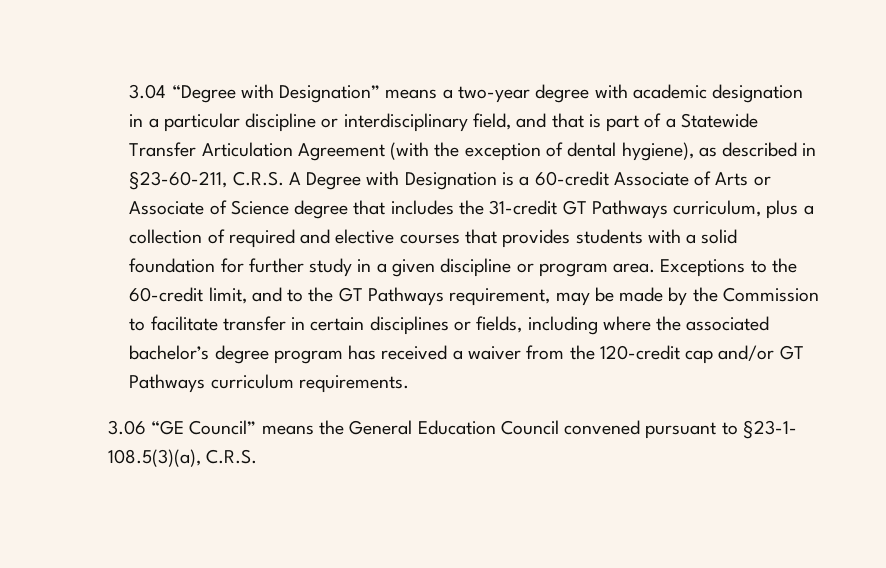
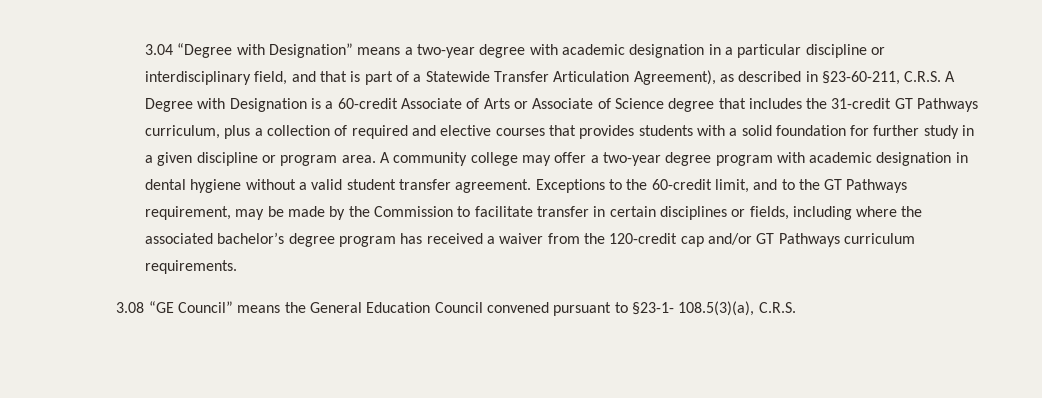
- 3.04 “Degree with Designation” means a two-year degree with academic designation in a particular discipline or interdisciplinary field, and that is part of a Statewide Transfer Articulation Agreement (with the exception of dental hygiene), as described in §23-60-211, C.R.S. A Degree with Designation is a 60-credit Associate of Arts or Associate of Science degree that includes the 31-credit GT Pathways curriculum, plus a collection of required and elective courses that provides students with a solid foundation for further study in a given discipline or program area.
+ 3.04 “Degree with Designation” means a two-year degree with academic designation in a particular discipline or interdisciplinary field, and that is part of a Statewide Transfer Articulation Agreement), as described in §23-60-211, C.R.S. A Degree with Designation is a 60-credit Associate of Arts or Associate of Science degree that includes the 31-credit GT Pathways curriculum, plus a collection of required and elective courses that provides students with a solid foundation for further study in a given discipline or program area.
+ A community college may offer a two-year degree program with academic designation in dental hygiene without a valid student transfer agreement.
- 3.06 “GE Council” means the General Education Council convened pursuant to §23-1- 108.5(3)(a), C.R.S.
+ 3.08 “GE Council” means the General Education Council convened pursuant to §23-1- 108.5(3)(a), C.R.S.

